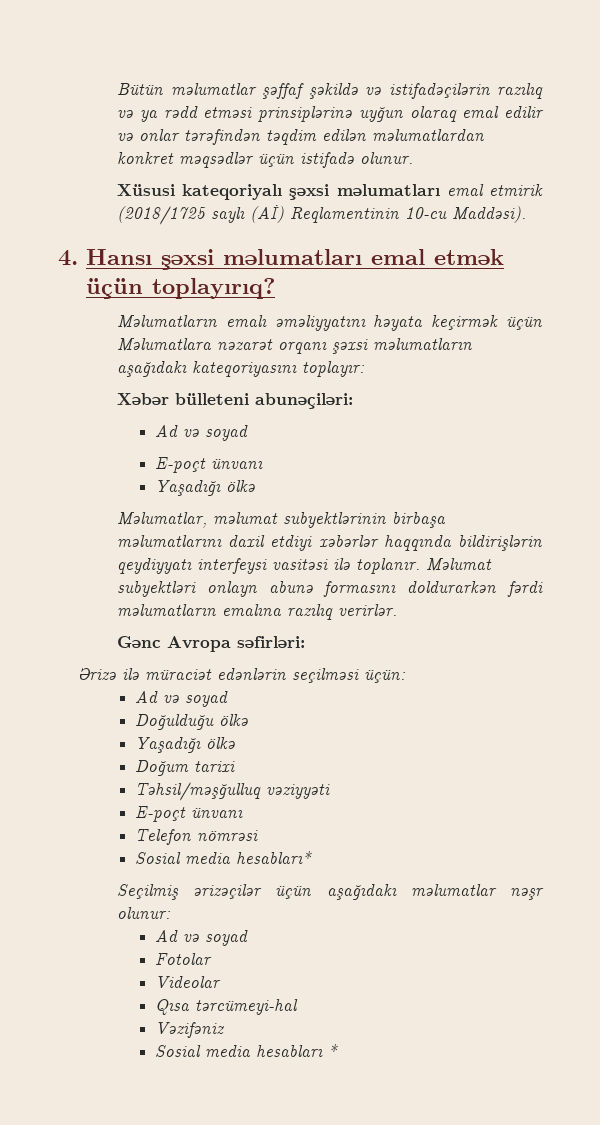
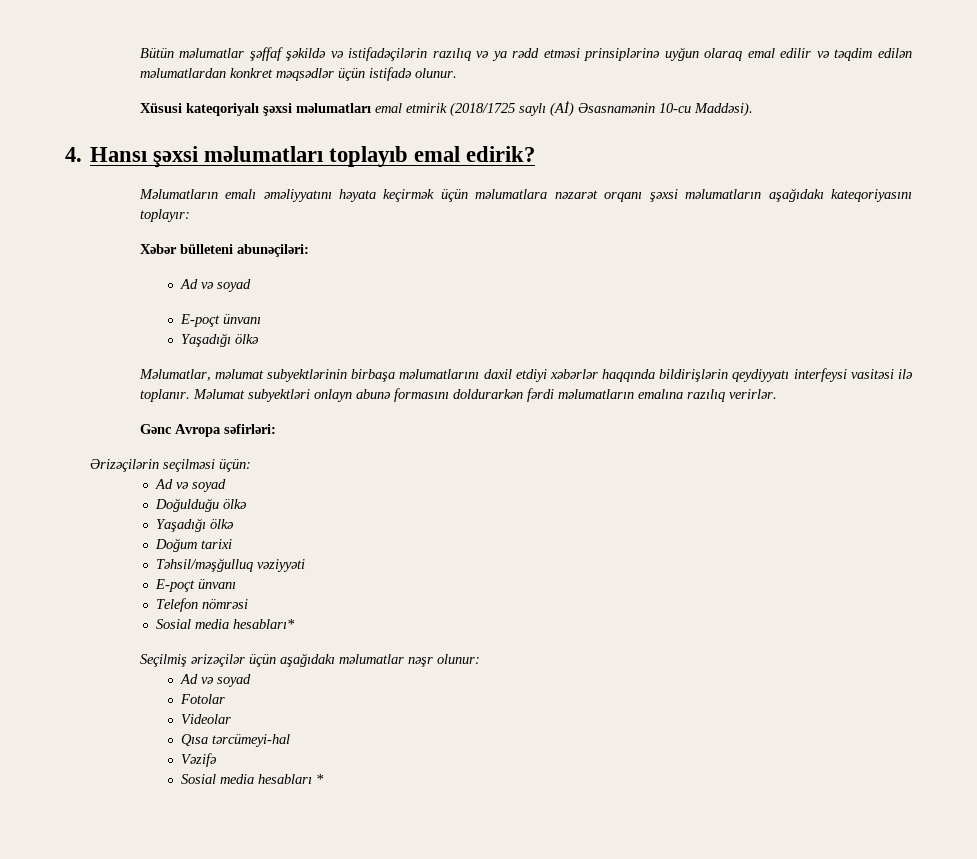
- Bütün məlumatlar şəffaf şəkildə və istifadəçilərin razılıq və ya rədd etməsi prinsiplərinə uyğun olaraq emal edilir və onlar tərəfindən təqdim edilən məlumatlardan konkret məqsədlər üçün istifadə olunur.
+ Bütün məlumatlar şəffaf şəkildə və istifadəçilərin razılıq və ya rədd etməsi prinsiplərinə uyğun olaraq emal edilir və təqdim edilən məlumatlardan konkret məqsədlər üçün istifadə olunur.
- Xüsusi kateqoriyalı şəxsi məlumatları emal etmirik (2018/1725 saylı (Aİ) Reqlamentinin 10-cu Maddəsi).
+ Xüsusi kateqoriyalı şəxsi məlumatları emal etmirik (2018/1725 saylı (Aİ) Əsasnamənin 10-cu Maddəsi).
- 4. Hansı şəxsi məlumatları emal etmək üçün toplayırıq?
+ 4. Hansı şəxsi məlumatları toplayıb emal edirik?
- Məlumatların emalı əməliyyatını həyata keçirmək üçün Məlumatlara nəzarət orqanı şəxsi məlumatların aşağıdakı kateqoriyasını toplayır:
+ Məlumatların emalı əməliyyatını həyata keçirmək üçün məlumatlara nəzarət orqanı şəxsi məlumatların aşağıdakı kateqoriyasını toplayır:
- Ərizə ilə müraciət edənlərin seçilməsi üçün:
+ Ərizəçilərin seçilməsi üçün:
- Vəzifəniz
+ Vəzifə

